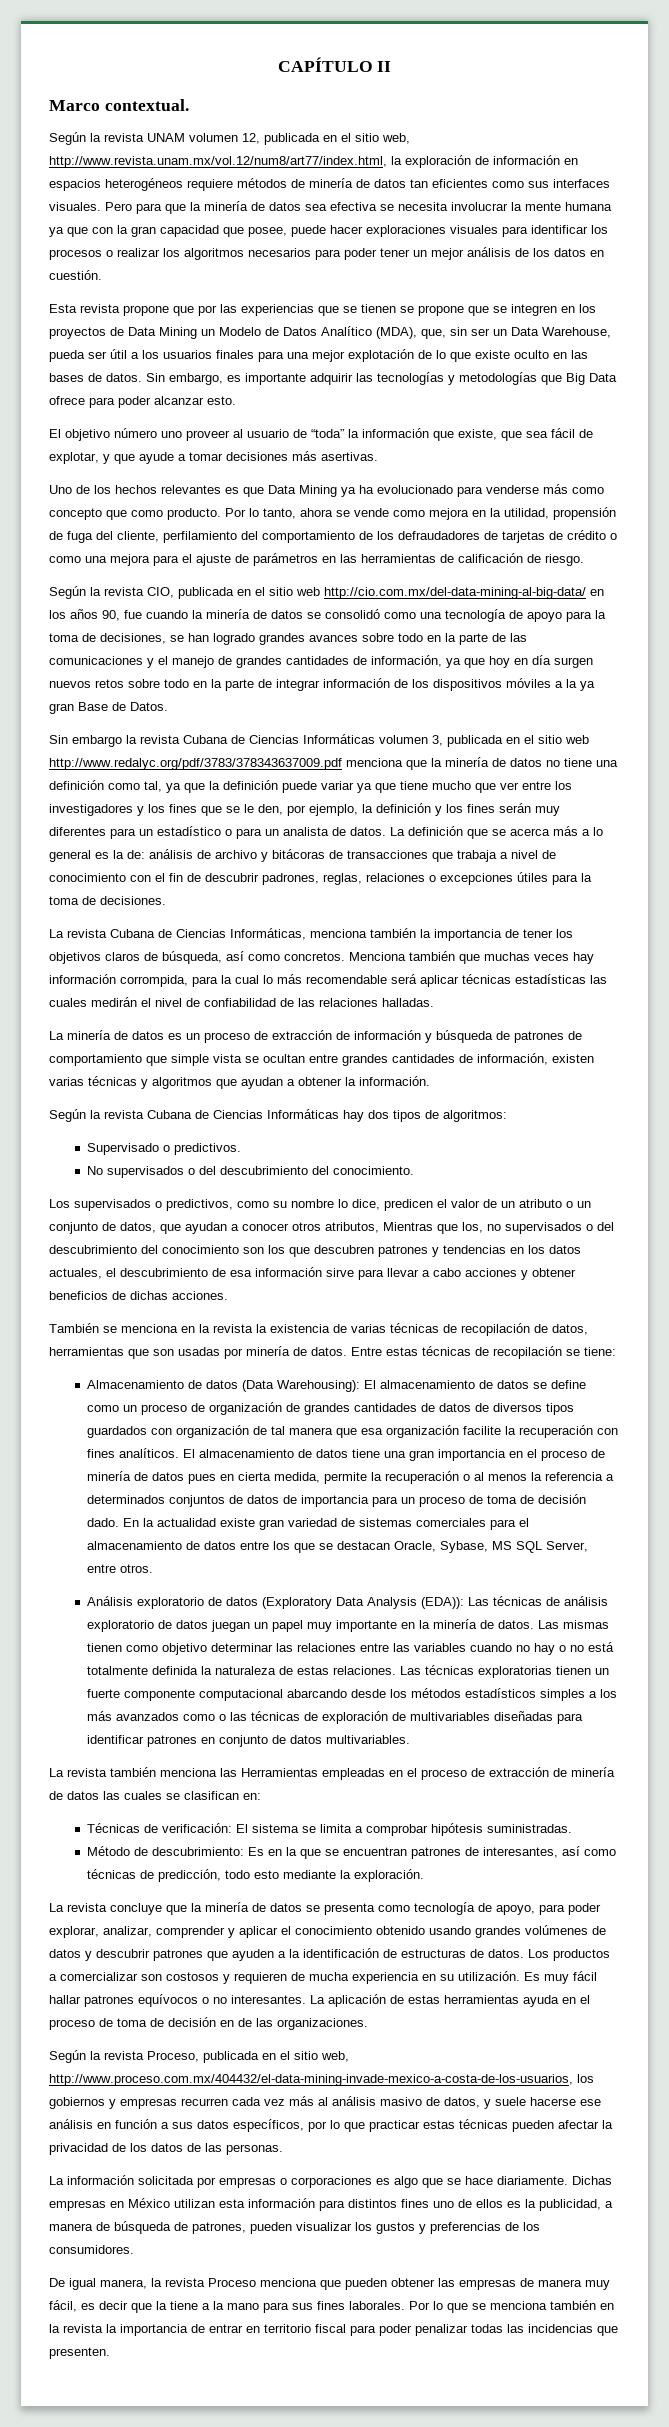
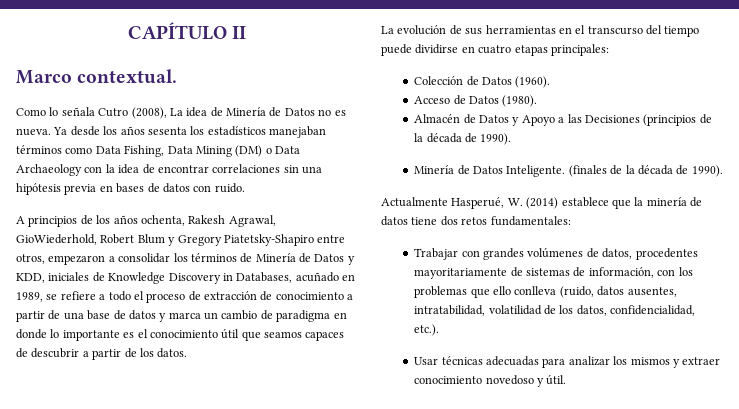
- Según la revista UNAM volumen 12, publicada en el sitio web, http://www.revista.unam.mx/vol.12/num8/art77/index.html, la exploración de información en espacios heterogéneos requiere métodos de minería de datos tan eficientes como sus interfaces visuales. Pero para que la minería de datos sea efectiva se necesita involucrar la mente humana ya que con la gran capacidad que posee, puede hacer exploraciones visuales para identificar los procesos o realizar los algoritmos necesarios para poder tener un mejor análisis de los datos en cuestión.
- Esta revista propone que por las experiencias que se tienen se propone que se integren en los proyectos de Data Mining un Modelo de Datos Analítico (MDA), que, sin ser un Data Warehouse, pueda ser útil a los usuarios finales para una mejor explotación de lo que existe oculto en las bases de datos. Sin embargo, es importante adquirir las tecnologías y metodologías que Big Data ofrece para poder alcanzar esto.
- El objetivo número uno proveer al usuario de “toda” la información que existe, que sea fácil de explotar, y que ayude a tomar decisiones más asertivas.
- Uno de los hechos relevantes es que Data Mining ya ha evolucionado para venderse más como concepto que como producto. Por lo tanto, ahora se vende como mejora en la utilidad, propensión de fuga del cliente, perfilamiento del comportamiento de los defraudadores de tarjetas de crédito o como una mejora para el ajuste de parámetros en las herramientas de calificación de riesgo.
- Según la revista CIO, publicada en el sitio web http://cio.com.mx/del-data-mining-al-big-data/ en los años 90, fue cuando la minería de datos se consolidó como una tecnología de apoyo para la toma de decisiones, se han logrado grandes avances sobre todo en la parte de las comunicaciones y el manejo de grandes cantidades de información, ya que hoy en día surgen nuevos retos sobre todo en la parte de integrar información de los dispositivos móviles a la ya gran Base de Datos.
- Sin embargo la revista Cubana de Ciencias Informáticas volumen 3, publicada en el sitio web http://www.redalyc.org/pdf/3783/378343637009.pdf menciona que la minería de datos no tiene una definición como tal, ya que la definición puede variar ya que tiene mucho que ver entre los investigadores y los fines que se le den, por ejemplo, la definición y los fines serán muy diferentes para un estadístico o para un analista de datos. La definición que se acerca más a lo general es la de: análisis de archivo y bitácoras de transacciones que trabaja a nivel de conocimiento con el fin de descubrir padrones, reglas, relaciones o excepciones útiles para la toma de decisiones.
- La revista Cubana de Ciencias Informáticas, menciona también la importancia de tener los objetivos claros de búsqueda, así como concretos. Menciona también que muchas veces hay información corrompida, para la cual lo más recomendable será aplicar técnicas estadísticas las cuales medirán el nivel de confiabilidad de las relaciones halladas.
- La minería de datos es un proceso de extracción de información y búsqueda de patrones de comportamiento que simple vista se ocultan entre grandes cantidades de información, existen varias técnicas y algoritmos que ayudan a obtener la información.
- Según la revista Cubana de Ciencias Informáticas hay dos tipos de algoritmos:
- Supervisado o predictivos.
- No supervisados o del descubrimiento del conocimiento.
- Los supervisados o predictivos, como su nombre lo dice, predicen el valor de un atributo o un conjunto de datos, que ayudan a conocer otros atributos, Mientras que los, no supervisados o del descubrimiento del conocimiento son los que descubren patrones y tendencias en los datos actuales, el descubrimiento de esa información sirve para llevar a cabo acciones y obtener beneficios de dichas acciones.
- También se menciona en la revista la existencia de varias técnicas de recopilación de datos, herramientas que son usadas por minería de datos. Entre estas técnicas de recopilación se tiene:
- Almacenamiento de datos (Data Warehousing): El almacenamiento de datos se define como un proceso de organización de grandes cantidades de datos de diversos tipos guardados con organización de tal manera que esa organización facilite la recuperación con fines analíticos. El almacenamiento de datos tiene una gran importancia en el proceso de minería de datos pues en cierta medida, permite la recuperación o al menos la referencia a determinados conjuntos de datos de importancia para un proceso de toma de decisión dado. En la actualidad existe gran variedad de sistemas comerciales para el almacenamiento de datos entre los que se destacan Oracle, Sybase, MS SQL Server, entre otros.
- Análisis exploratorio de datos (Exploratory Data Analysis (EDA)): Las técnicas de análisis exploratorio de datos juegan un papel muy importante en la minería de datos. Las mismas tienen como objetivo determinar las relaciones entre las variables cuando no hay o no está totalmente definida la naturaleza de estas relaciones. Las técnicas exploratorias tienen un fuerte componente computacional abarcando desde los métodos estadísticos simples a los más avanzados como o las técnicas de exploración de multivariables diseñadas para identificar patrones en conjunto de datos multivariables.
- La revista también menciona las Herramientas empleadas en el proceso de extracción de minería de datos las cuales se clasifican en:
- Técnicas de verificación: El sistema se limita a comprobar hipótesis suministradas.
- Método de descubrimiento: Es en la que se encuentran patrones de interesantes, así como técnicas de predicción, todo esto mediante la exploración.
- La revista concluye que la minería de datos se presenta como tecnología de apoyo, para poder explorar, analizar, comprender y aplicar el conocimiento obtenido usando grandes volúmenes de datos y descubrir patrones que ayuden a la identificación de estructuras de datos. Los productos a comercializar son costosos y requieren de mucha experiencia en su utilización. Es muy fácil hallar patrones equívocos o no interesantes. La aplicación de estas herramientas ayuda en el proceso de toma de decisión en de las organizaciones.
- Según la revista Proceso, publicada en el sitio web, http://www.proceso.com.mx/404432/el-data-mining-invade-mexico-a-costa-de-los-usuarios, los gobiernos y empresas recurren cada vez más al análisis masivo de datos, y suele hacerse ese análisis en función a sus datos específicos, por lo que practicar estas técnicas pueden afectar la privacidad de los datos de las personas.
- La información solicitada por empresas o corporaciones es algo que se hace diariamente. Dichas empresas en México utilizan esta información para distintos fines uno de ellos es la publicidad, a manera de búsqueda de patrones, pueden visualizar los gustos y preferencias de los consumidores.
- De igual manera, la revista Proceso menciona que pueden obtener las empresas de manera muy fácil, es decir que la tiene a la mano para sus fines laborales. Por lo que se menciona también en la revista la importancia de entrar en territorio fiscal para poder penalizar todas las incidencias que presenten.
+ Como lo señala Cutro (2008), La idea de Minería de Datos no es nueva. Ya desde los años sesenta los estadísticos manejaban términos como Data Fishing, Data Mining (DM) o Data Archaeology con la idea de encontrar correlaciones sin una hipótesis previa en bases de datos con ruido.
+ A principios de los años ochenta, Rakesh Agrawal, GioWiederhold, Robert Blum y Gregory Piatetsky-Shapiro entre otros, empezaron a consolidar los términos de Minería de Datos y KDD, iniciales de Knowledge Discovery in Databases, acuñado en 1989, se refiere a todo el proceso de extracción de conocimiento a partir de una base de datos y marca un cambio de paradigma en donde lo importante es el conocimiento útil que seamos capaces de descubrir a partir de los datos.
+ La evolución de sus herramientas en el transcurso del tiempo puede dividirse en cuatro etapas principales:
+ Colección de Datos (1960).
+ Acceso de Datos (1980).
+ Almacén de Datos y Apoyo a las Decisiones (principios de la década de 1990).
+ Minería de Datos Inteligente. (finales de la década de 1990).
+ Actualmente Hasperué, W. (2014) establece que la minería de datos tiene dos retos fundamentales:
+ Trabajar con grandes volúmenes de datos, procedentes mayoritariamente de sistemas de información, con los problemas que ello conlleva (ruido, datos ausentes, intratabilidad, volatilidad de los datos, confidencialidad, etc.).
+ Usar técnicas adecuadas para analizar los mismos y extraer conocimiento novedoso y útil.

